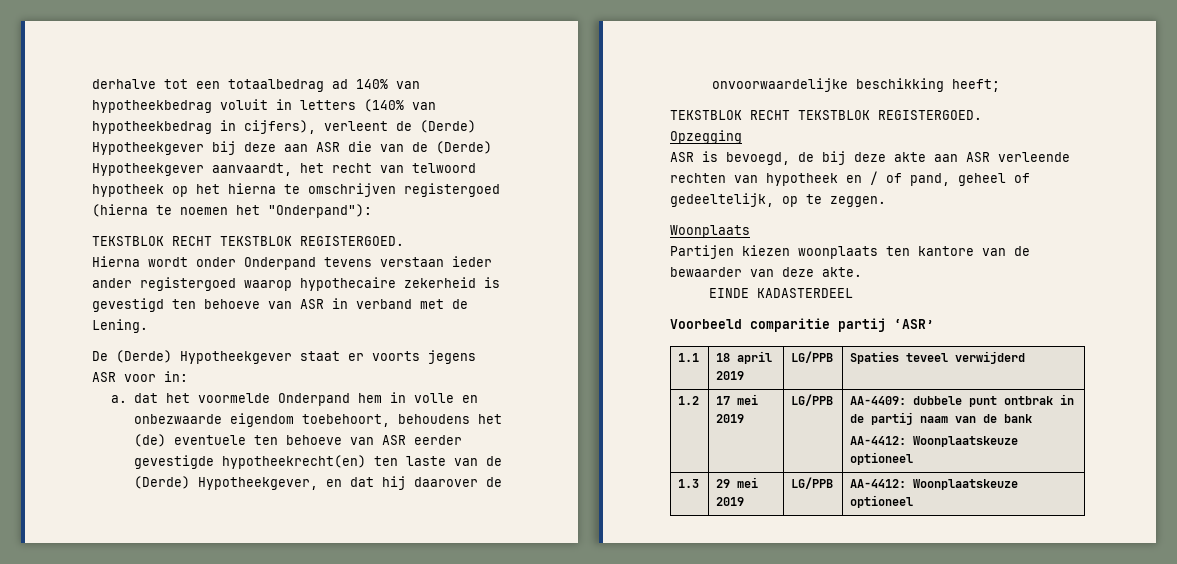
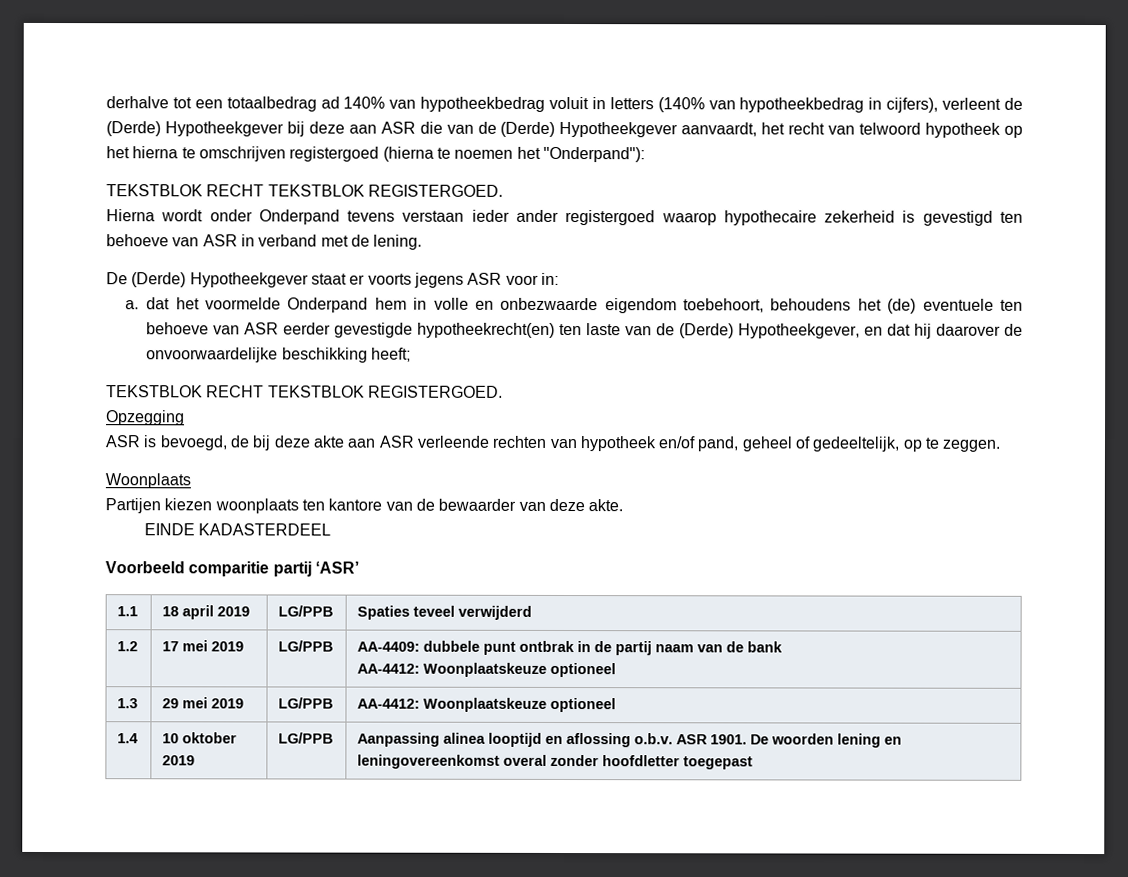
- Hierna wordt onder Onderpand tevens verstaan ieder ander registergoed waarop hypothecaire zekerheid is gevestigd ten behoeve van ASR in verband met de Lening.
+ Hierna wordt onder Onderpand tevens verstaan ieder ander registergoed waarop hypothecaire zekerheid is gevestigd ten behoeve van ASR in verband met de lening.
- ASR is bevoegd, de bij deze akte aan ASR verleende rechten van hypotheek en / of pand, geheel of gedeeltelijk, op te zeggen.
+ ASR is bevoegd, de bij deze akte aan ASR verleende rechten van hypotheek en/of pand, geheel of gedeeltelijk, op te zeggen.
+ 1.4 | 10 oktober 2019 | LG/PPB | Aanpassing alinea looptijd en aflossing o.b.v. ASR 1901. De woorden lening en leningovereenkomst overal zonder hoofdletter toegepast

